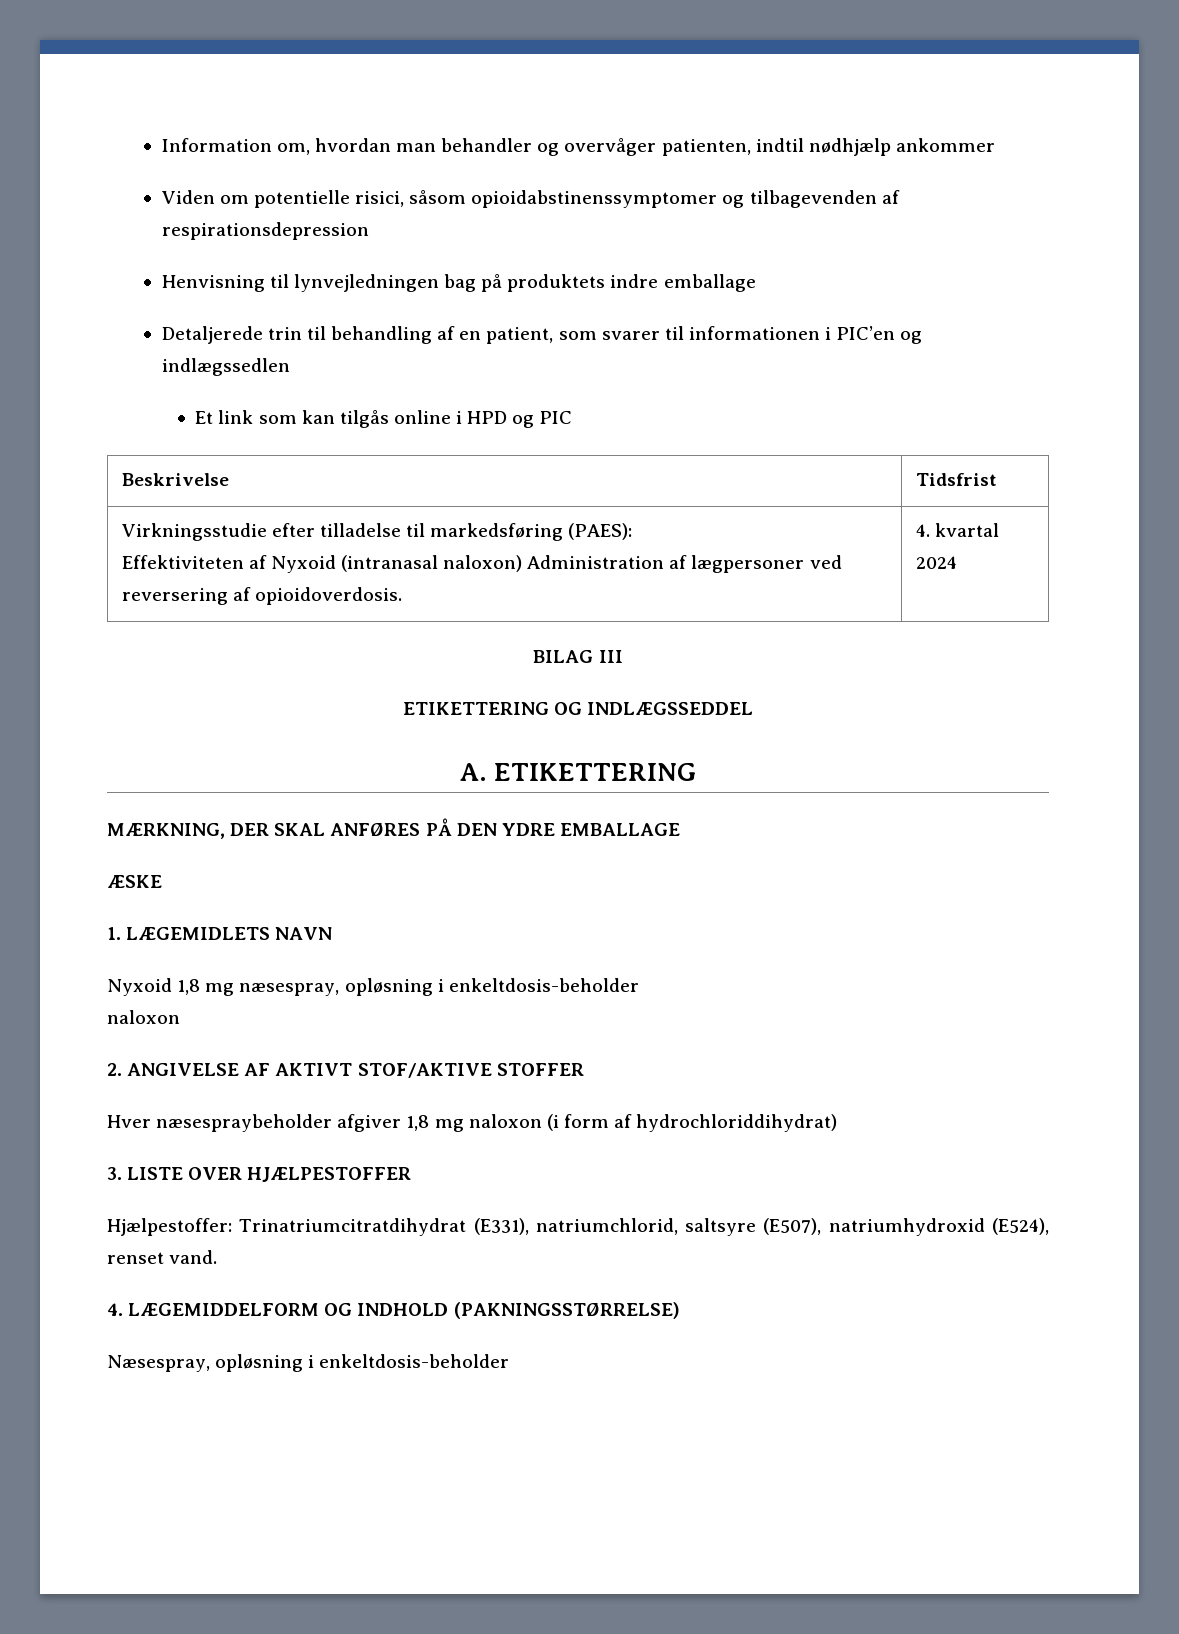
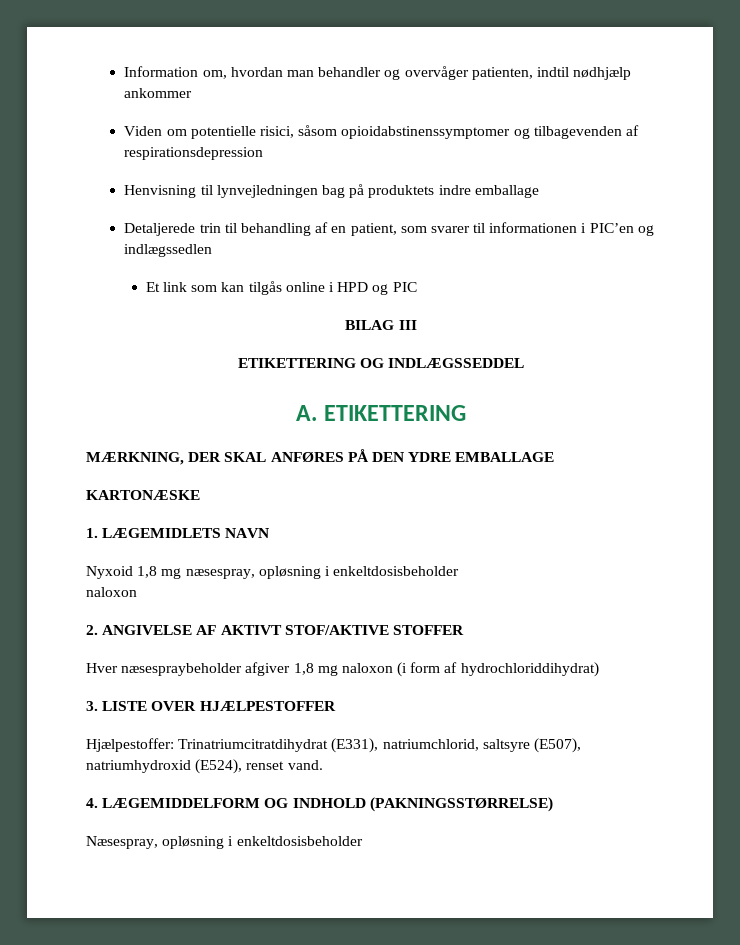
- Beskrivelse | Tidsfrist
- Virkningsstudie efter tilladelse til markedsføring (PAES):
- Effektiviteten af Nyxoid (intranasal naloxon) Administration af lægpersoner ved reversering af opioidoverdosis. | 4. kvartal 2024
- ÆSKE
+ KARTONÆSKE
- Nyxoid 1,8 mg næsespray, opløsning i enkeltdosis-beholder
+ Nyxoid 1,8 mg næsespray, opløsning i enkeltdosisbeholder
- Næsespray, opløsning i enkeltdosis-beholder
+ Næsespray, opløsning i enkeltdosisbeholder

